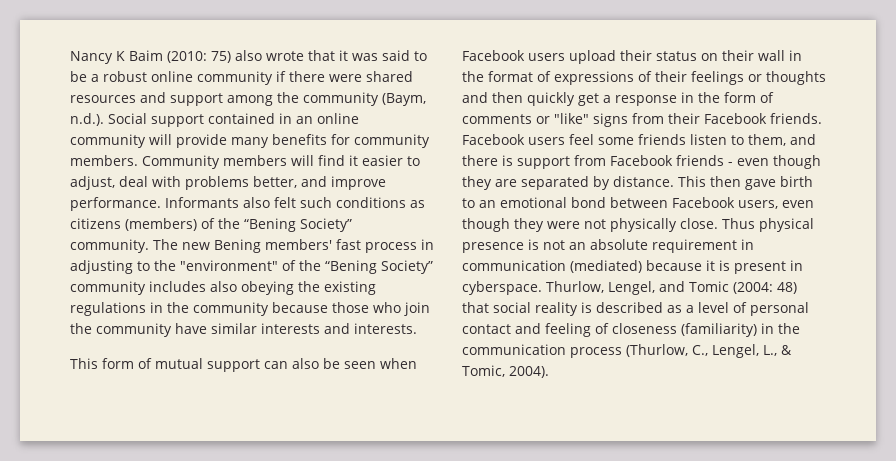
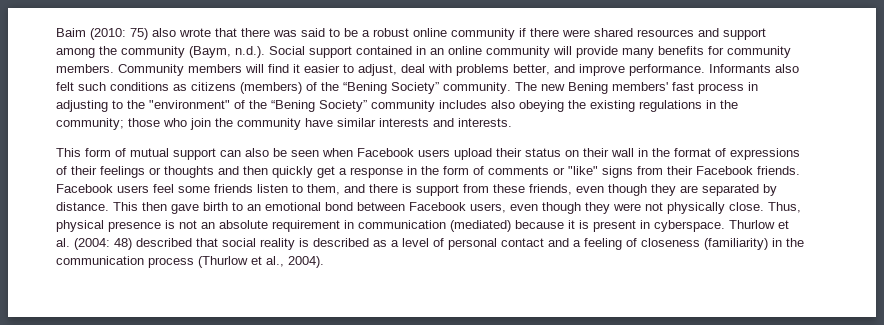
- Nancy K Baim (2010: 75) also wrote that it was said to be a robust online community if there were shared resources and support among the community (Baym, n.d.). Social support contained in an online community will provide many benefits for community members.
+ Baim (2010: 75) also wrote that there was said to be a robust online community if there were shared resources and support among the community (Baym, n.d.). Social support contained in an online community will provide many benefits for community members.
- The new Bening members' fast process in adjusting to the "environment" of the “Bening Society” community includes also obeying the existing regulations in the community because those who join the community have similar interests and interests.
+ The new Bening members' fast process in adjusting to the "environment" of the “Bening Society” community includes also obeying the existing regulations in the community; those who join the community have similar interests and interests.
- Facebook users feel some friends listen to them, and there is support from Facebook friends - even though they are separated by distance.
+ Facebook users feel some friends listen to them, and there is support from these friends, even though they are separated by distance.
- Thus physical presence is not an absolute requirement in communication (mediated) because it is present in cyberspace.
+ Thus, physical presence is not an absolute requirement in communication (mediated) because it is present in cyberspace.
- Thurlow, Lengel, and Tomic (2004: 48) that social reality is described as a level of personal contact and feeling of closeness (familiarity) in the communication process (Thurlow, C., Lengel, L., & Tomic, 2004).
+ Thurlow et al. (2004: 48) described that social reality is described as a level of personal contact and a feeling of closeness (familiarity) in the communication process (Thurlow et al., 2004).

